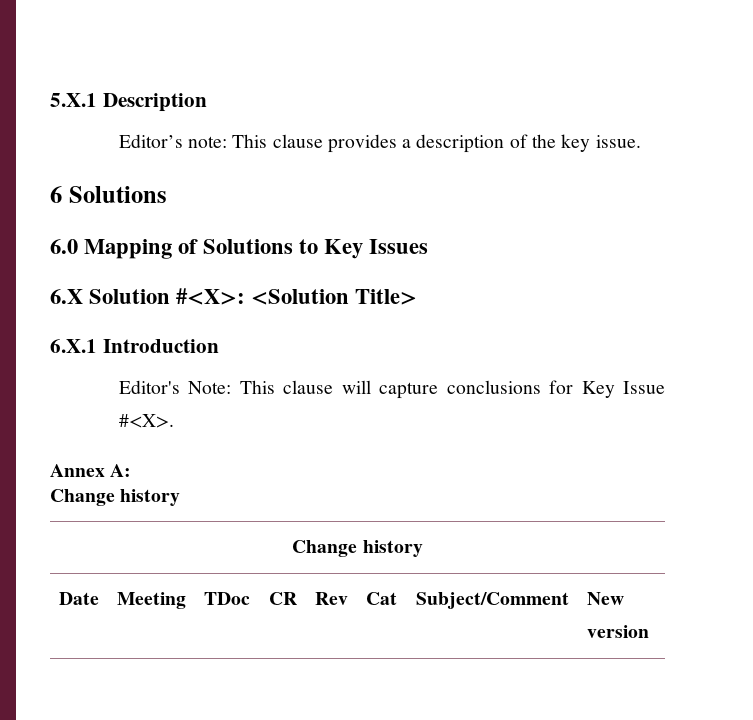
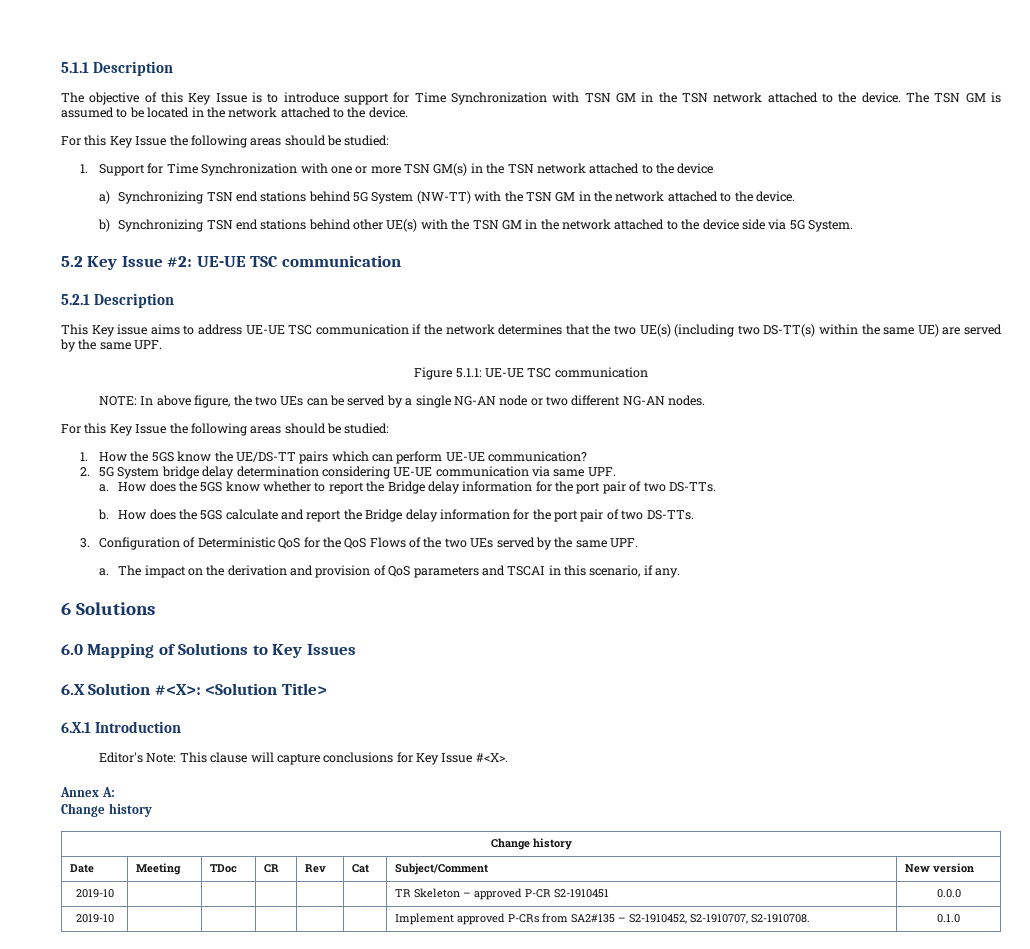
- 5.X.1 Description
- Editor’s note: This clause provides a description of the key issue.
+ 5.1.1 Description
+ The objective of this Key Issue is to introduce support for Time Synchronization with TSN GM in the TSN network attached to the device. The TSN GM is assumed to be located in the network attached to the device.
+ For this Key Issue the following areas should be studied:
+ 1. Support for Time Synchronization with one or more TSN GM(s) in the TSN network attached to the device
+ a) Synchronizing TSN end stations behind 5G System (NW-TT) with the TSN GM in the network attached to the device.
+ b) Synchronizing TSN end stations behind other UE(s) with the TSN GM in the network attached to the device side via 5G System.
+ 5.2 Key Issue #2: UE-UE TSC communication
+ 5.2.1 Description
+ This Key issue aims to address UE-UE TSC communication if the network determines that the two UE(s) (including two DS-TT(s) within the same UE) are served by the same UPF.
+ Figure 5.1.1: UE-UE TSC communication
+ NOTE: In above figure, the two UEs can be served by a single NG-AN node or two different NG-AN nodes.
+ For this Key Issue the following areas should be studied:
+ 1. How the 5GS know the UE/DS-TT pairs which can perform UE-UE communication?
+ 2. 5G System bridge delay determination considering UE-UE communication via same UPF.
+ a. How does the 5GS know whether to report the Bridge delay information for the port pair of two DS-TTs.
+ b. How does the 5GS calculate and report the Bridge delay information for the port pair of two DS-TTs.
+ 3. Configuration of Deterministic QoS for the QoS Flows of the two UEs served by the same UPF.
+ a. The impact on the derivation and provision of QoS parameters and TSCAI in this scenario, if any.
+ 2019-10 | | | | | | TR Skeleton – approved P-CR S2-1910451 | 0.0.0
+ 2019-10 | | | | | | Implement approved P-CRs from SA2#135 – S2-1910452, S2-1910707, S2-1910708. | 0.1.0

